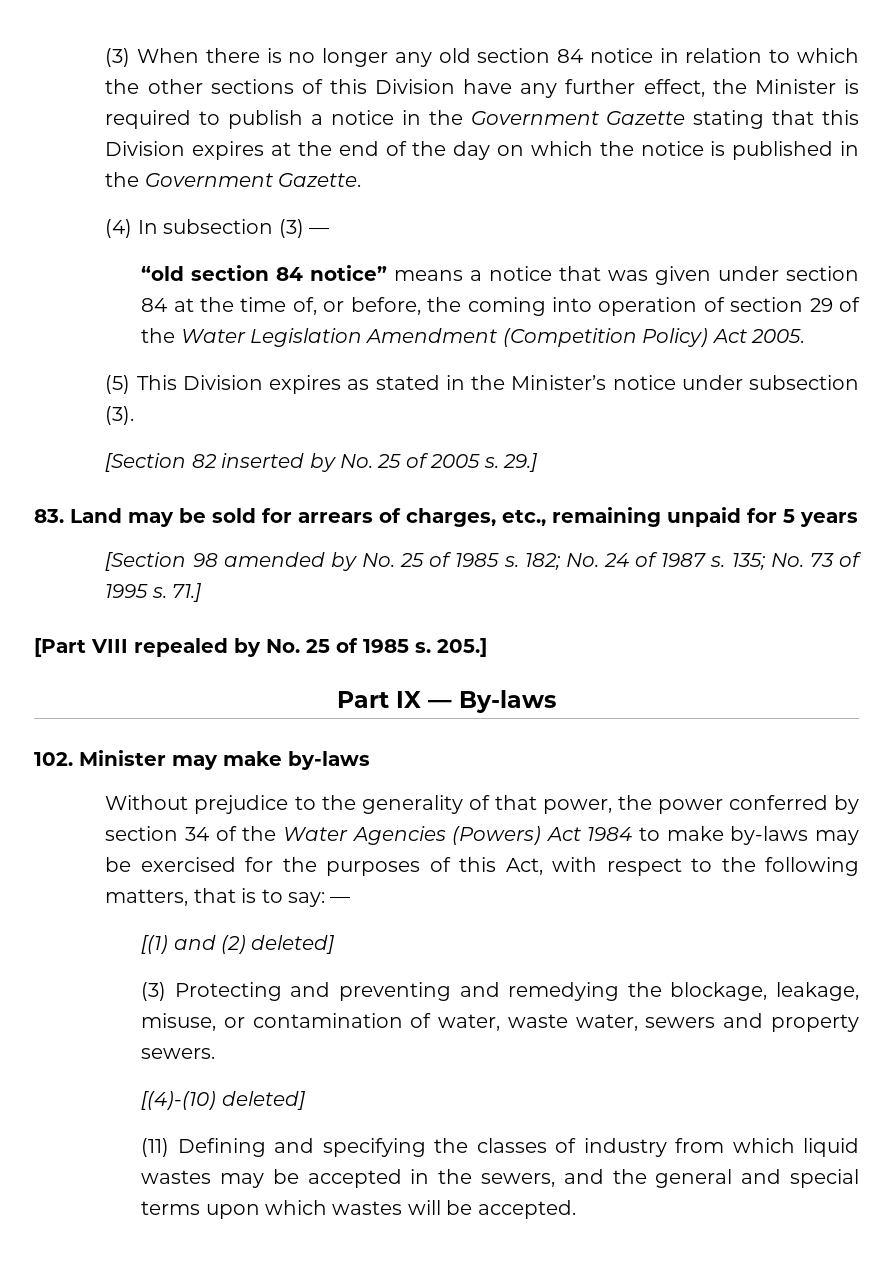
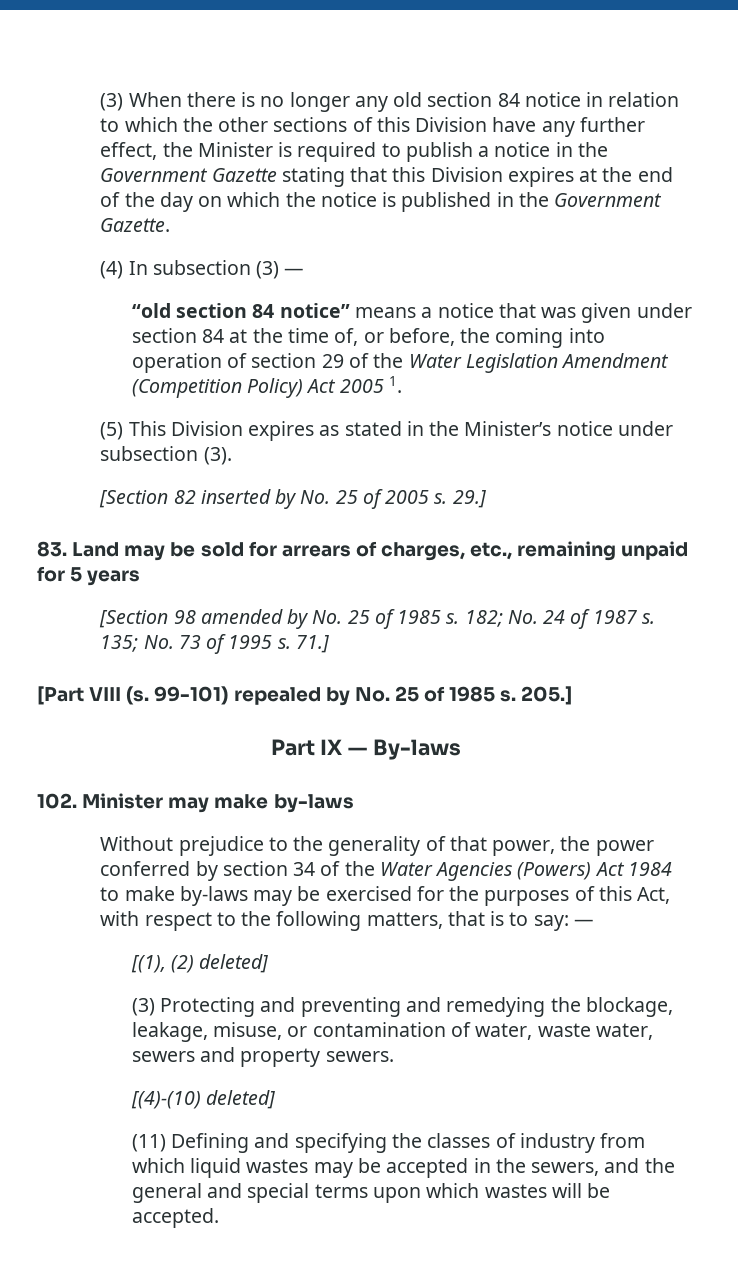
- “old section 84 notice” means a notice that was given under section 84 at the time of, or before, the coming into operation of section 29 of the Water Legislation Amendment (Competition Policy) Act 2005.
+ “old section 84 notice” means a notice that was given under section 84 at the time of, or before, the coming into operation of section 29 of the Water Legislation Amendment (Competition Policy) Act 2005 1.
- [Part VIII repealed by No. 25 of 1985 s.
+ [Part VIII (s. 99-101) repealed by No. 25 of 1985 s.
- [(1) and (2) deleted]
+ [(1), (2) deleted]

